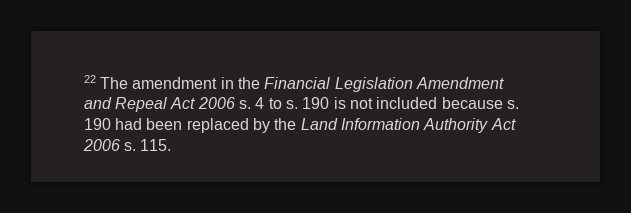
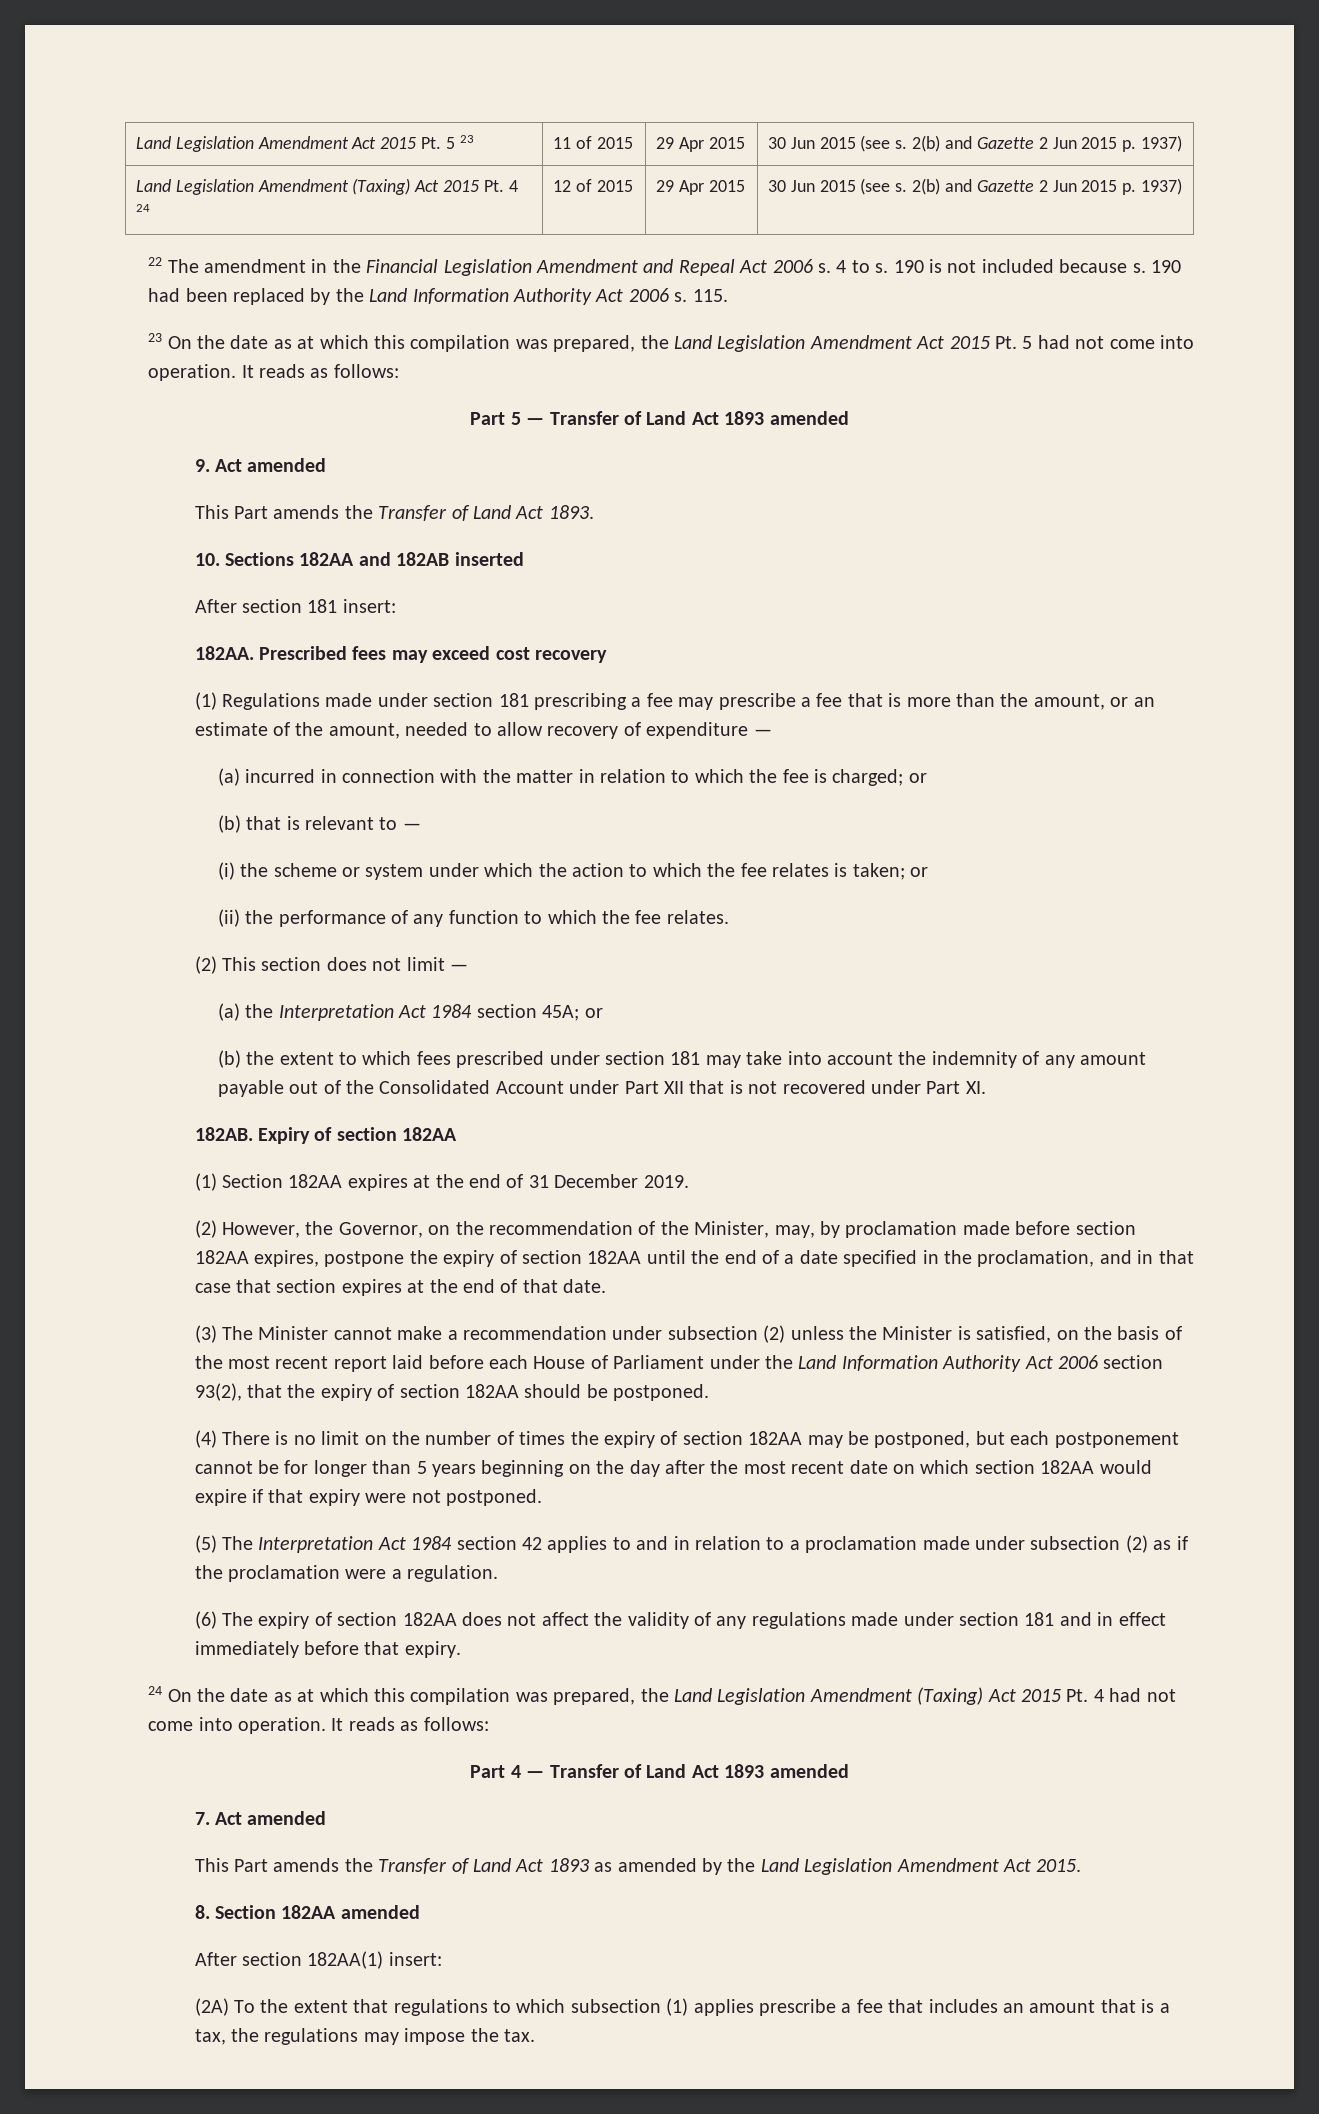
+ Land Legislation Amendment Act 2015 Pt. 5 23 | 11 of 2015 | 29 Apr 2015 | 30 Jun 2015 (see s. 2(b) and Gazette 2 Jun 2015 p. 1937)
+ Land Legislation Amendment (Taxing) Act 2015 Pt. 4 24 | 12 of 2015 | 29 Apr 2015 | 30 Jun 2015 (see s. 2(b) and Gazette 2 Jun 2015 p. 1937)
+ 23 On the date as at which this compilation was prepared, the Land Legislation Amendment Act 2015 Pt. 5 had not come into operation. It reads as follows:
+ Part 5 — Transfer of Land Act 1893 amended
+ 9. Act amended
+ This Part amends the Transfer of Land Act 1893.
+ 10. Sections 182AA and 182AB inserted
+ After section 181 insert:
+ 182AA. Prescribed fees may exceed cost recovery
+ (1) Regulations made under section 181 prescribing a fee may prescribe a fee that is more than the amount, or an estimate of the amount, needed to allow recovery of expenditure —
+ (a) incurred in connection with the matter in relation to which the fee is charged; or
+ (b) that is relevant to —
+ (i) the scheme or system under which the action to which the fee relates is taken; or
+ (ii) the performance of any function to which the fee relates.
+ (2) This section does not limit —
+ (a) the Interpretation Act 1984 section 45A; or
+ (b) the extent to which fees prescribed under section 181 may take into account the indemnity of any amount payable out of the Consolidated Account under Part XII that is not recovered under Part XI.
+ 182AB. Expiry of section 182AA
+ (1) Section 182AA expires at the end of 31 December 2019.
+ (2) However, the Governor, on the recommendation of the Minister, may, by proclamation made before section 182AA expires, postpone the expiry of section 182AA until the end of a date specified in the proclamation, and in that case that section expires at the end of that date.
+ (3) The Minister cannot make a recommendation under subsection (2) unless the Minister is satisfied, on the basis of the most recent report laid before each House of Parliament under the Land Information Authority Act 2006 section 93(2), that the expiry of section 182AA should be postponed.
+ (4) There is no limit on the number of times the expiry of section 182AA may be postponed, but each postponement cannot be for longer than 5 years beginning on the day after the most recent date on which section 182AA would expire if that expiry were not postponed.
+ (5) The Interpretation Act 1984 section 42 applies to and in relation to a proclamation made under subsection (2) as if the proclamation were a regulation.
+ (6) The expiry of section 182AA does not affect the validity of any regulations made under section 181 and in effect immediately before that expiry.
+ 24 On the date as at which this compilation was prepared, the Land Legislation Amendment (Taxing) Act 2015 Pt. 4 had not come into operation. It reads as follows:
+ Part 4 — Transfer of Land Act 1893 amended
+ 7. Act amended
+ This Part amends the Transfer of Land Act 1893 as amended by the Land Legislation Amendment Act 2015.
+ 8. Section 182AA amended
+ After section 182AA(1) insert:
+ (2A) To the extent that regulations to which subsection (1) applies prescribe a fee that includes an amount that is a tax, the regulations may impose the tax.

